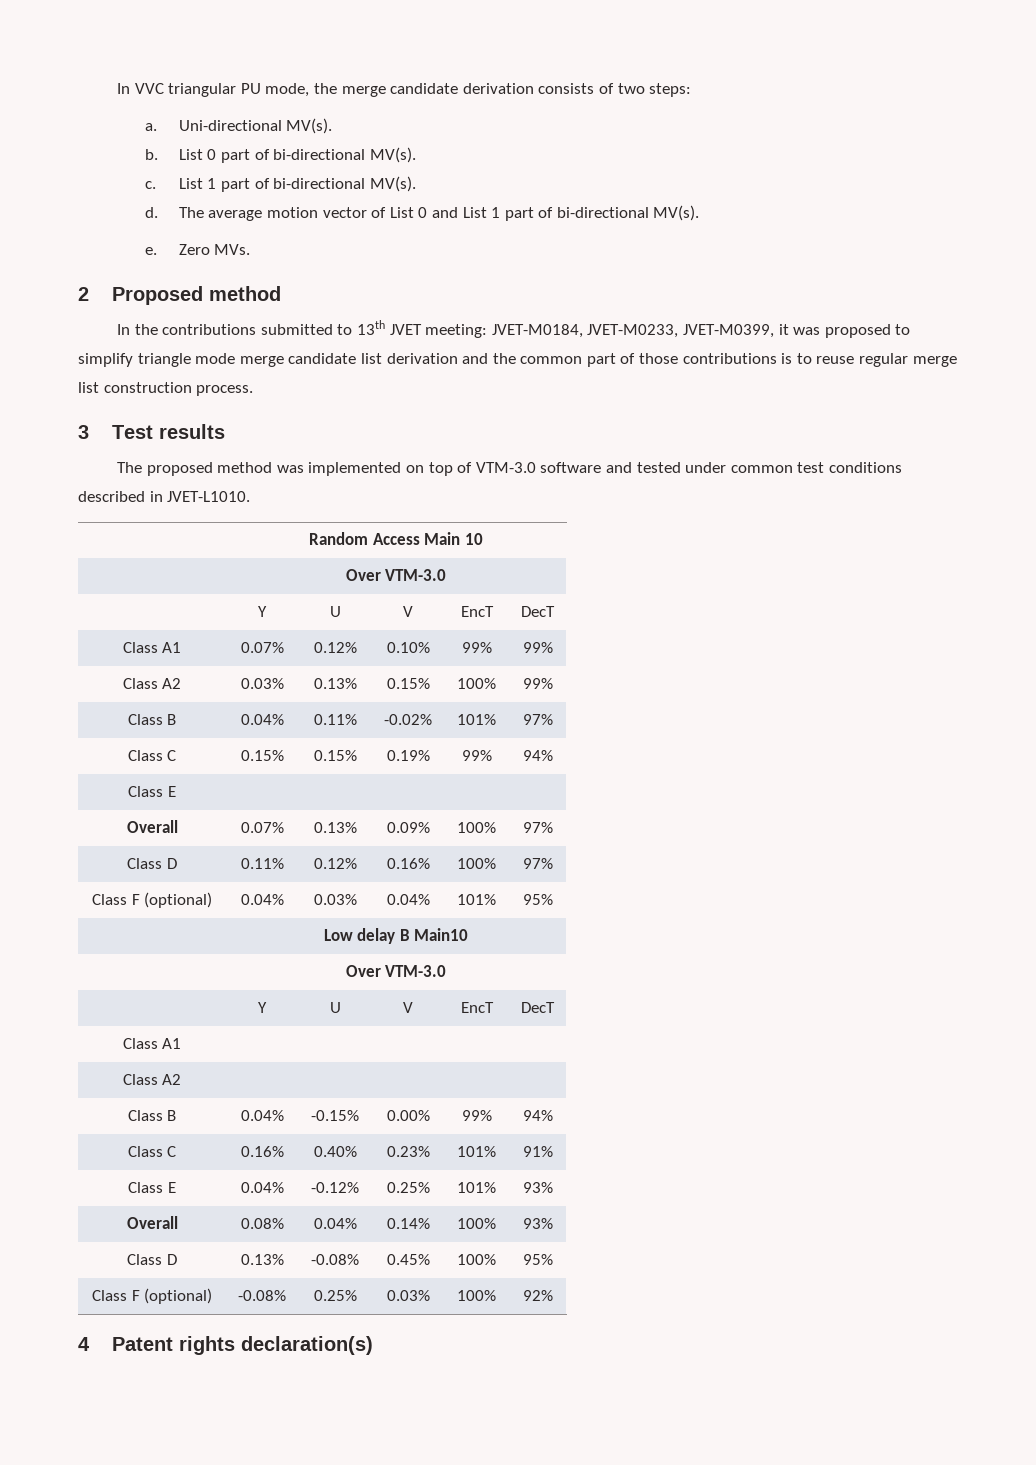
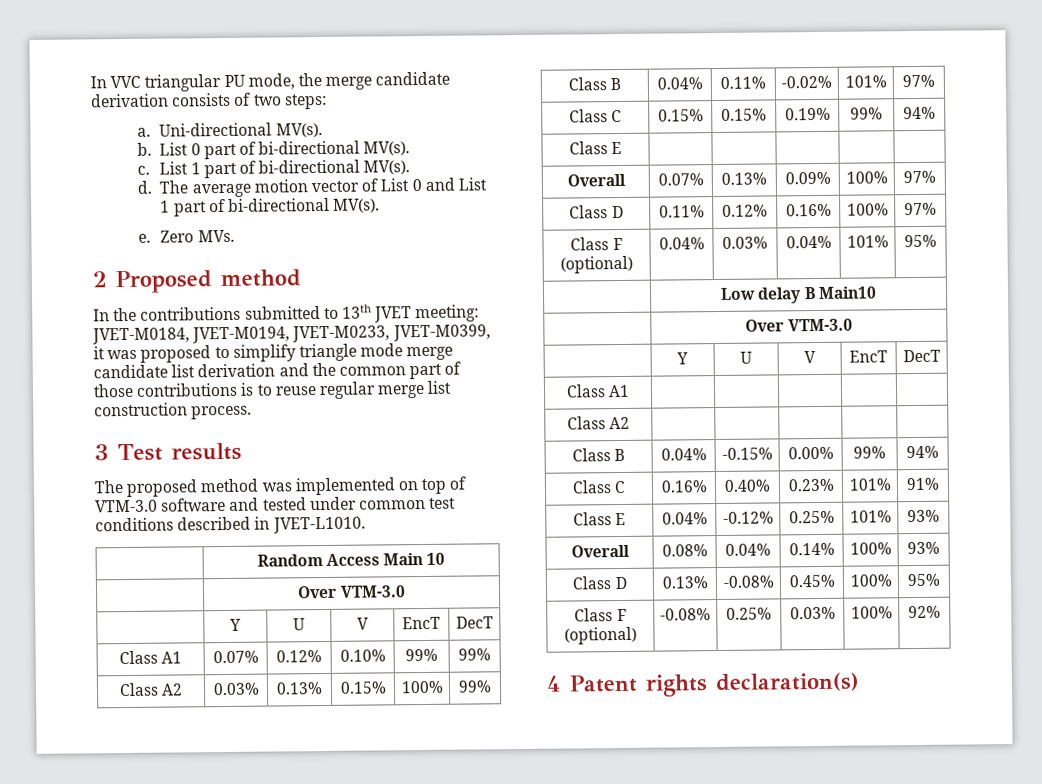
- In the contributions submitted to 13th JVET meeting: JVET-M0184, JVET-M0233, JVET-M0399, it was proposed to simplify triangle mode merge candidate list derivation and the common part of those contributions is to reuse regular merge list construction process.
+ In the contributions submitted to 13th JVET meeting: JVET-M0184, JVET-M0194, JVET-M0233, JVET-M0399, it was proposed to simplify triangle mode merge candidate list derivation and the common part of those contributions is to reuse regular merge list construction process.

